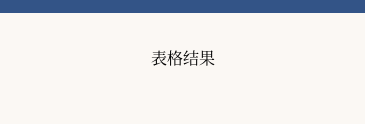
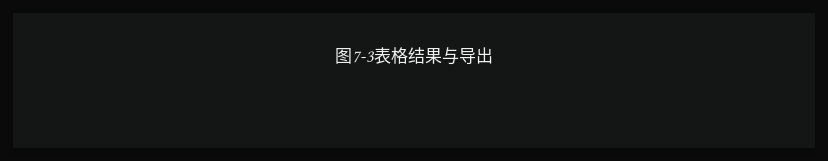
- 表格结果
+ 图7-3表格结果与导出

